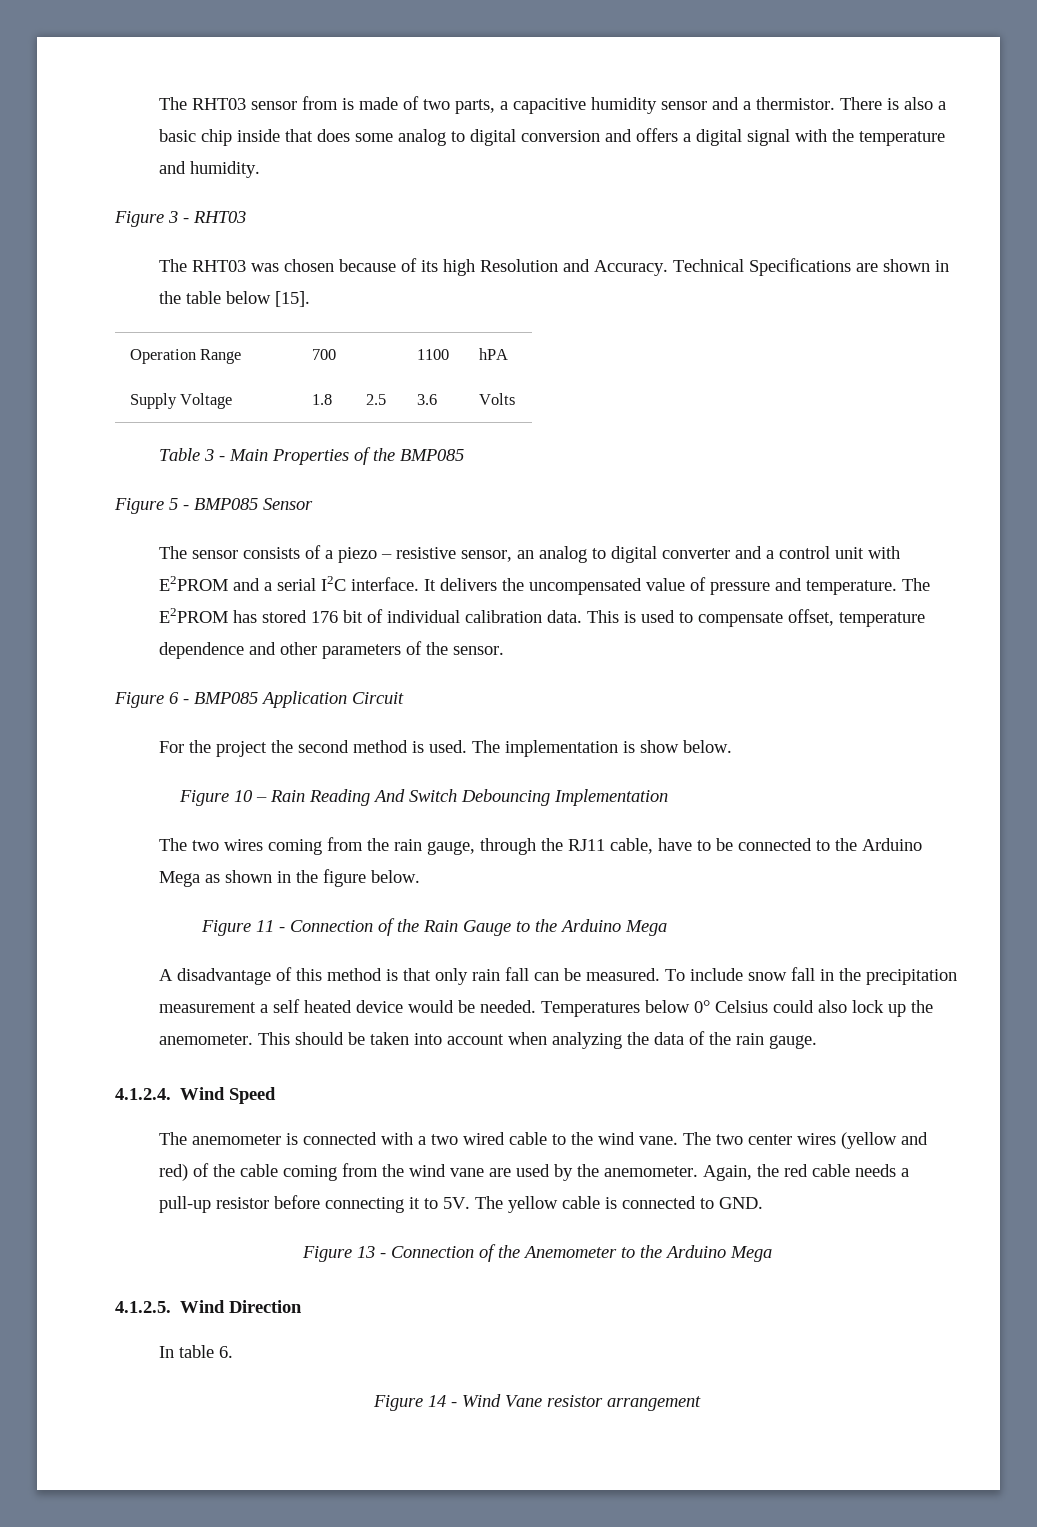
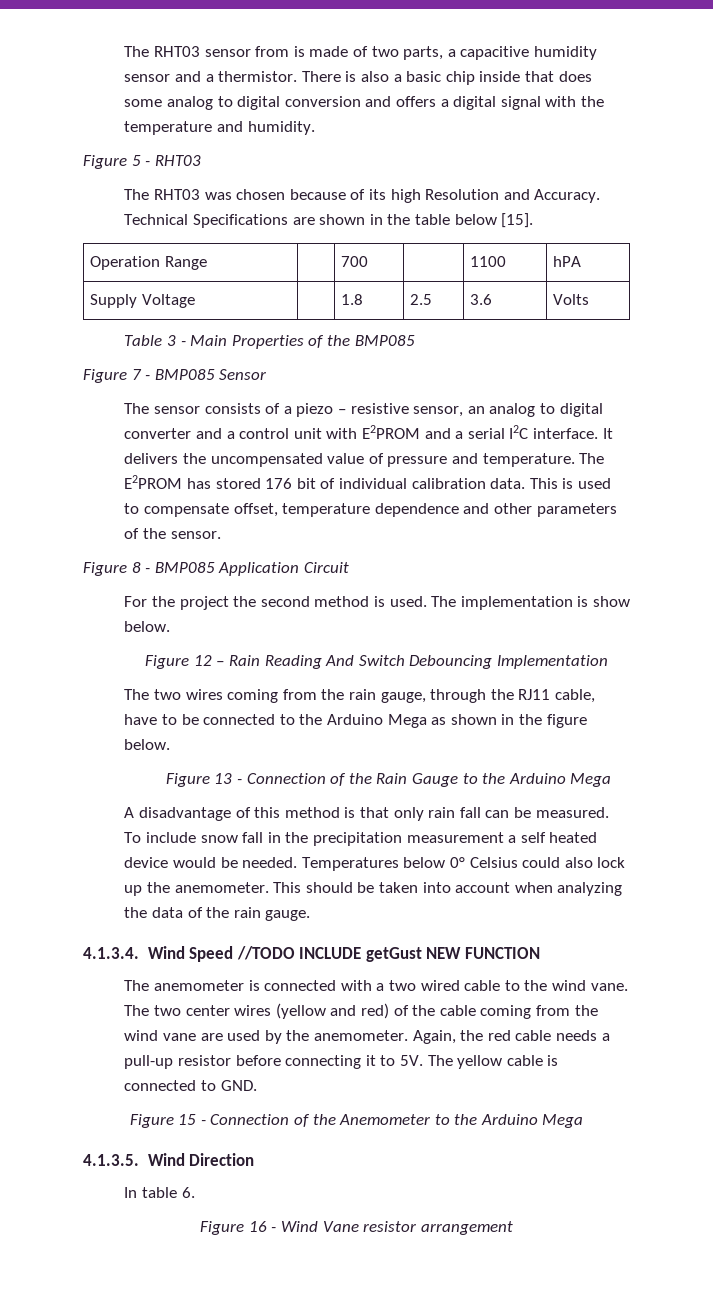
- Figure 3 - RHT03
+ Figure 5 - RHT03
- Figure 5 - BMP085 Sensor
+ Figure 7 - BMP085 Sensor
- Figure 6 - BMP085 Application Circuit
+ Figure 8 - BMP085 Application Circuit
- Figure 10 – Rain Reading And Switch Debouncing Implementation
+ Figure 12 – Rain Reading And Switch Debouncing Implementation
- Figure 11 - Connection of the Rain Gauge to the Arduino Mega
+ Figure 13 - Connection of the Rain Gauge to the Arduino Mega
- 4.1.2.4. Wind Speed
+ 4.1.3.4. Wind Speed //TODO INCLUDE getGust NEW FUNCTION
- Figure 13 - Connection of the Anemometer to the Arduino Mega
+ Figure 15 - Connection of the Anemometer to the Arduino Mega
- 4.1.2.5. Wind Direction
+ 4.1.3.5. Wind Direction
- Figure 14 - Wind Vane resistor arrangement
+ Figure 16 - Wind Vane resistor arrangement

